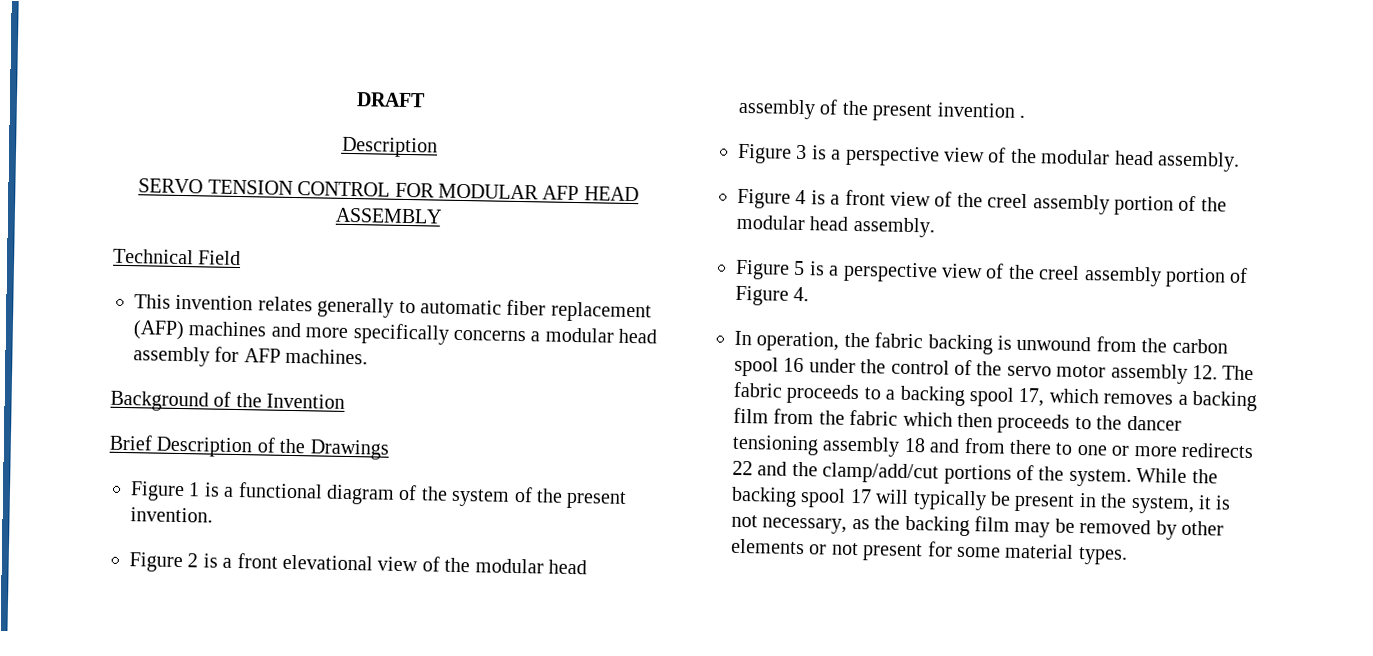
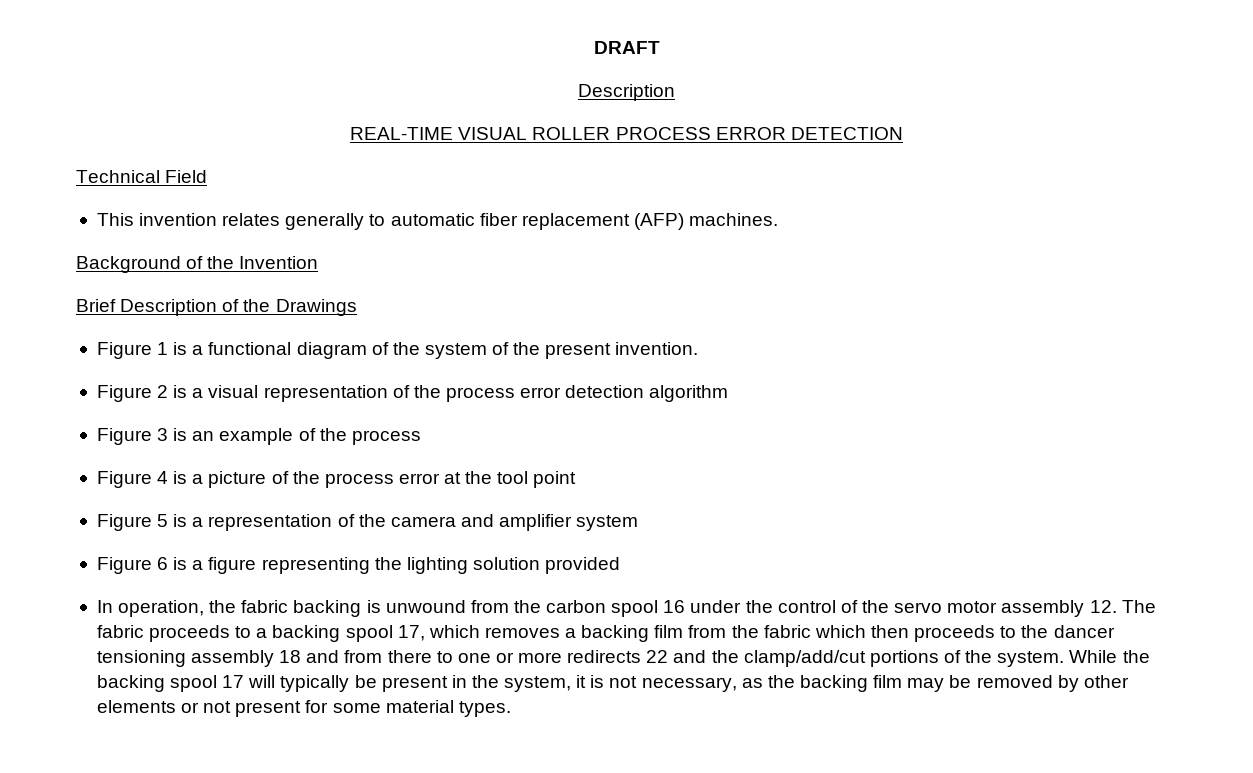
- SERVO TENSION CONTROL FOR MODULAR AFP HEAD ASSEMBLY
+ REAL-TIME VISUAL ROLLER PROCESS ERROR DETECTION
- This invention relates generally to automatic fiber replacement (AFP) machines and more specifically concerns a modular head assembly for AFP machines.
+ This invention relates generally to automatic fiber replacement (AFP) machines.
- Figure 2 is a front elevational view of the modular head assembly of the present invention .
- Figure 3 is a perspective view of the modular head assembly.
- Figure 4 is a front view of the creel assembly portion of the modular head assembly.
- Figure 5 is a perspective view of the creel assembly portion of Figure 4.
+ Figure 2 is a visual representation of the process error detection algorithm
+ Figure 3 is an example of the process
+ Figure 4 is a picture of the process error at the tool point
+ Figure 5 is a representation of the camera and amplifier system
+ Figure 6 is a figure representing the lighting solution provided

